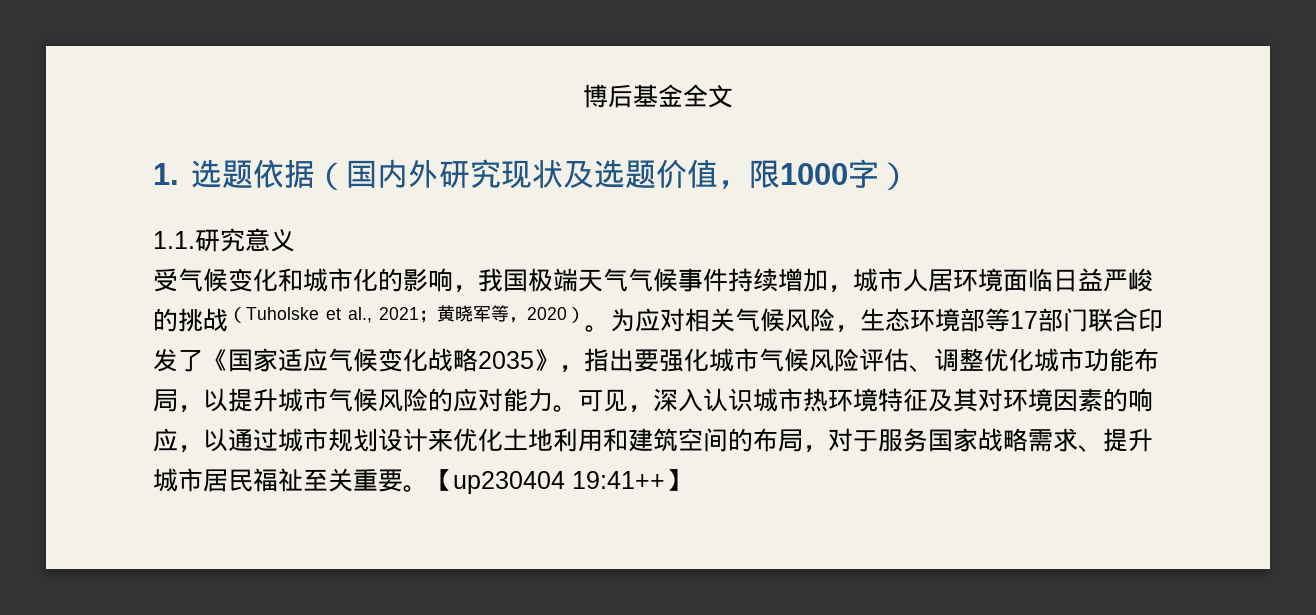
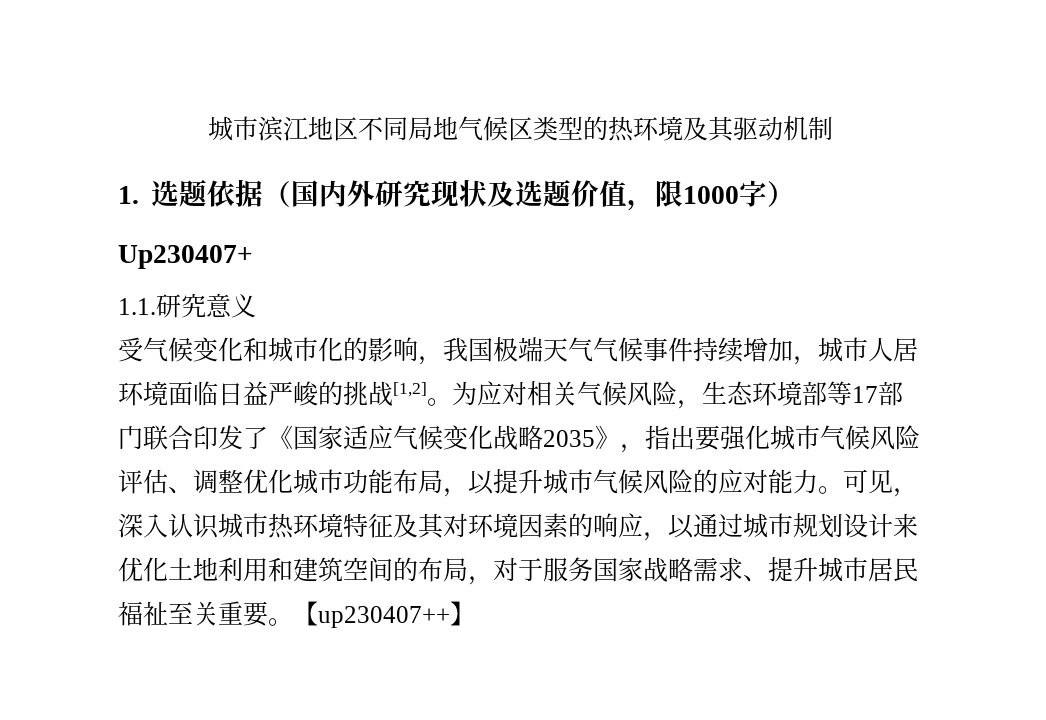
- 博后基金全文
+ 城市滨江地区不同局地气候区类型的热环境及其驱动机制
+ Up230407+
- 受气候变化和城市化的影响，我国极端天气气候事件持续增加，城市人居环境面临日益严峻的挑战（Tuholske et al., 2021；黄晓军等，2020）。
+ 受气候变化和城市化的影响，我国极端天气气候事件持续增加，城市人居环境面临日益严峻的挑战[1,2]。
- 【up230404 19:41++】
+ 【up230407++】

